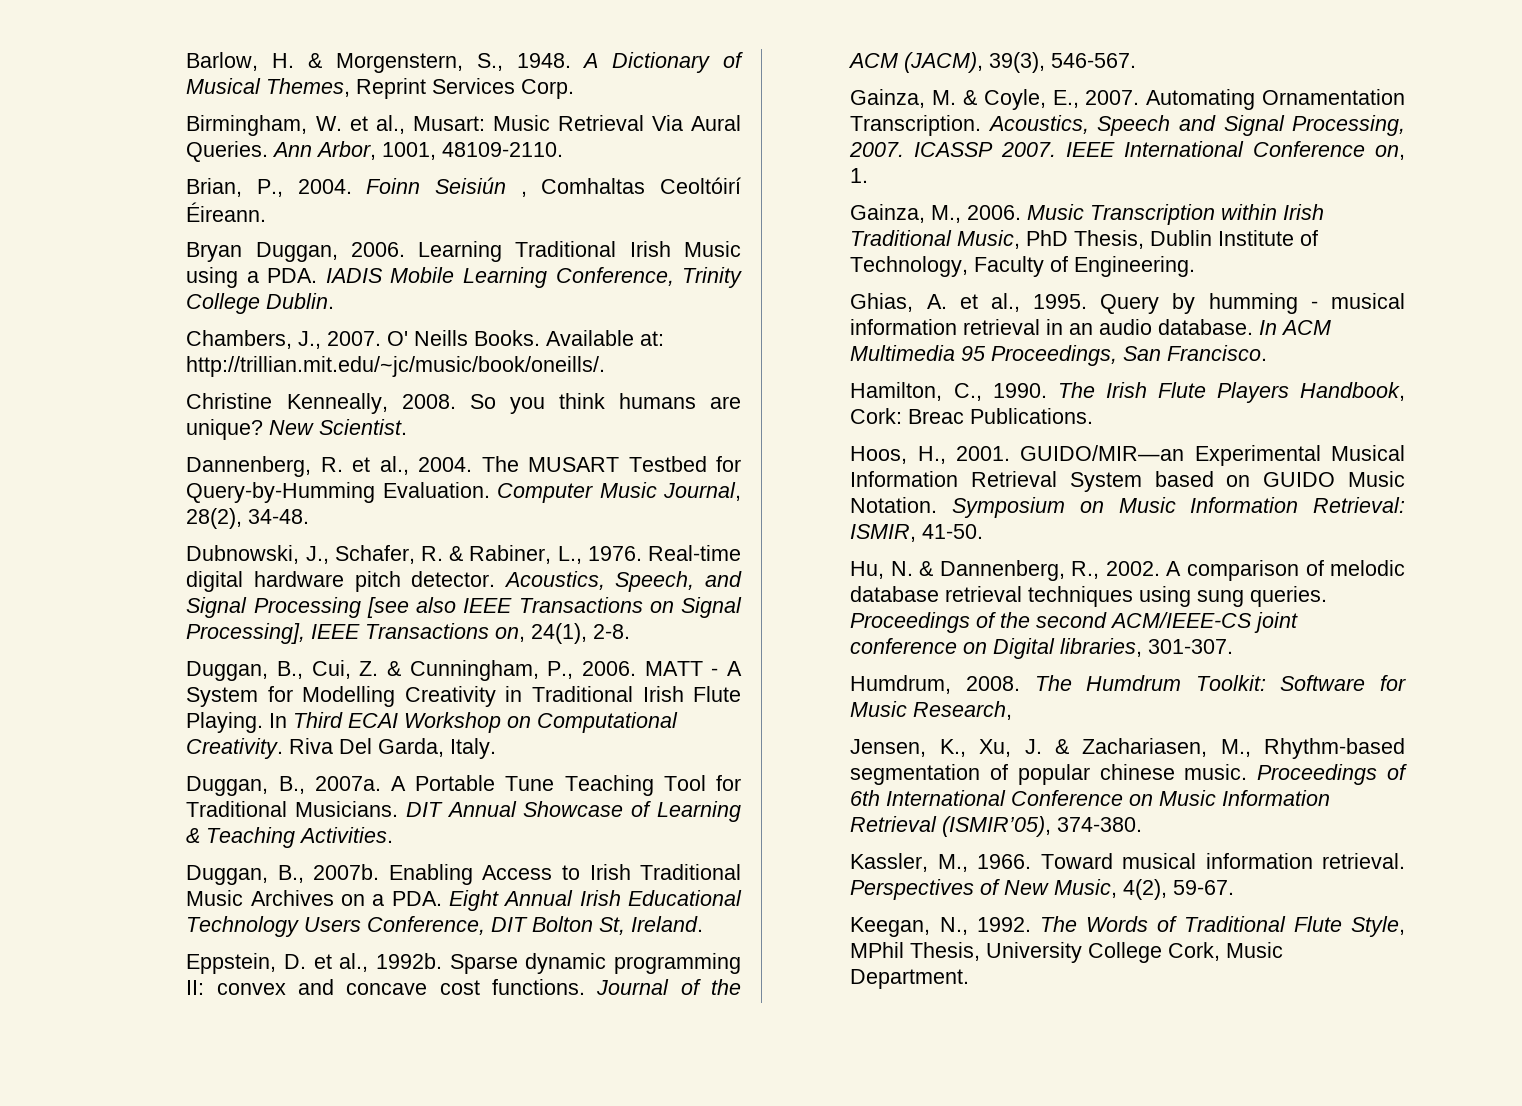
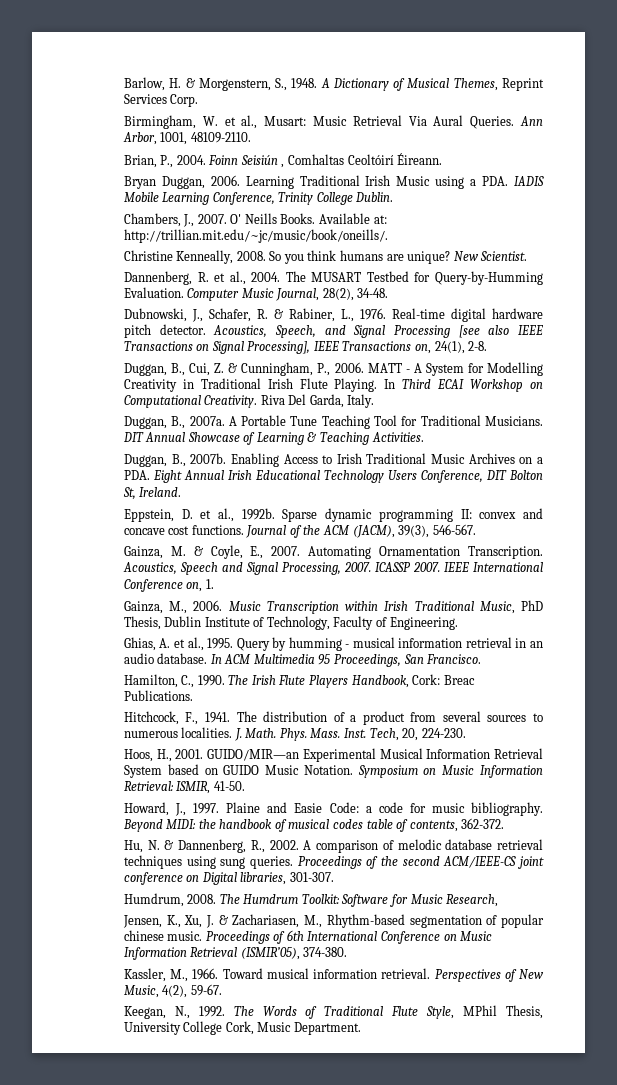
+ Hitchcock, F., 1941. The distribution of a product from several sources to numerous localities. J. Math. Phys. Mass. Inst. Tech, 20, 224-230.
+ Howard, J., 1997. Plaine and Easie Code: a code for music bibliography. Beyond MIDI: the handbook of musical codes table of contents, 362-372.

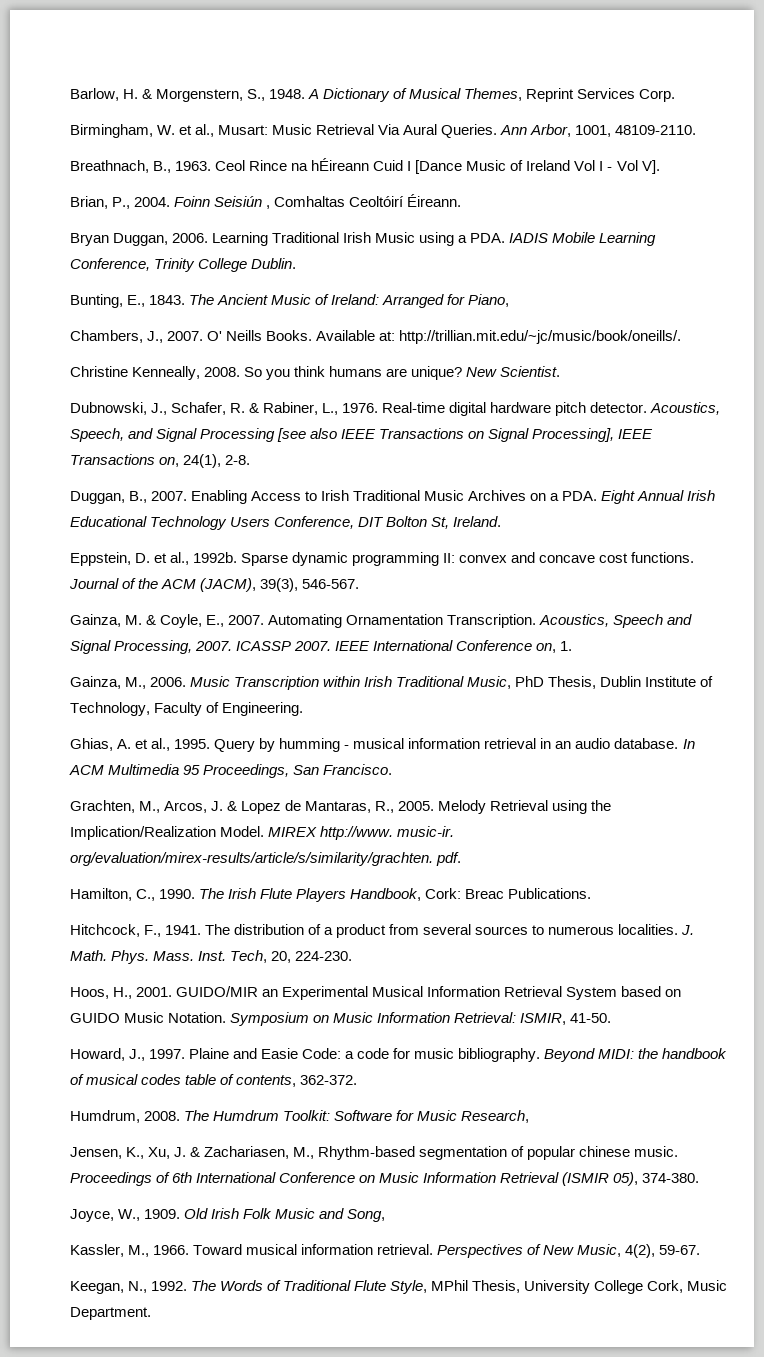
+ Breathnach, B., 1963. Ceol Rince na hÉireann Cuid I [Dance Music of Ireland Vol I - Vol V].
+ Bunting, E., 1843. The Ancient Music of Ireland: Arranged for Piano,
- Dannenberg, R. et al., 2004. The MUSART Testbed for Query-by-Humming Evaluation. Computer Music Journal, 28(2), 34-48.
- Duggan, B., Cui, Z. & Cunningham, P., 2006. MATT - A System for Modelling Creativity in Traditional Irish Flute Playing. In Third ECAI Workshop on Computational Creativity. Riva Del Garda, Italy.
- Duggan, B., 2007a. A Portable Tune Teaching Tool for Traditional Musicians. DIT Annual Showcase of Learning & Teaching Activities.
- Duggan, B., 2007b.
+ Duggan, B., 2007.
+ Grachten, M., Arcos, J. & Lopez de Mantaras, R., 2005. Melody Retrieval using the Implication/Realization Model. MIREX http://www. music-ir. org/evaluation/mirex-results/article/s/similarity/grachten. pdf.
- GUIDO/MIR—an Experimental Musical Information Retrieval System based on GUIDO Music Notation.
+ GUIDO/MIR an Experimental Musical Information Retrieval System based on GUIDO Music Notation.
- Hu, N. & Dannenberg, R., 2002. A comparison of melodic database retrieval techniques using sung queries. Proceedings of the second ACM/IEEE-CS joint conference on Digital libraries, 301-307.
- Proceedings of 6th International Conference on Music Information Retrieval (ISMIR’05), 374-380.
+ Proceedings of 6th International Conference on Music Information Retrieval (ISMIR 05), 374-380.
+ Joyce, W., 1909. Old Irish Folk Music and Song,

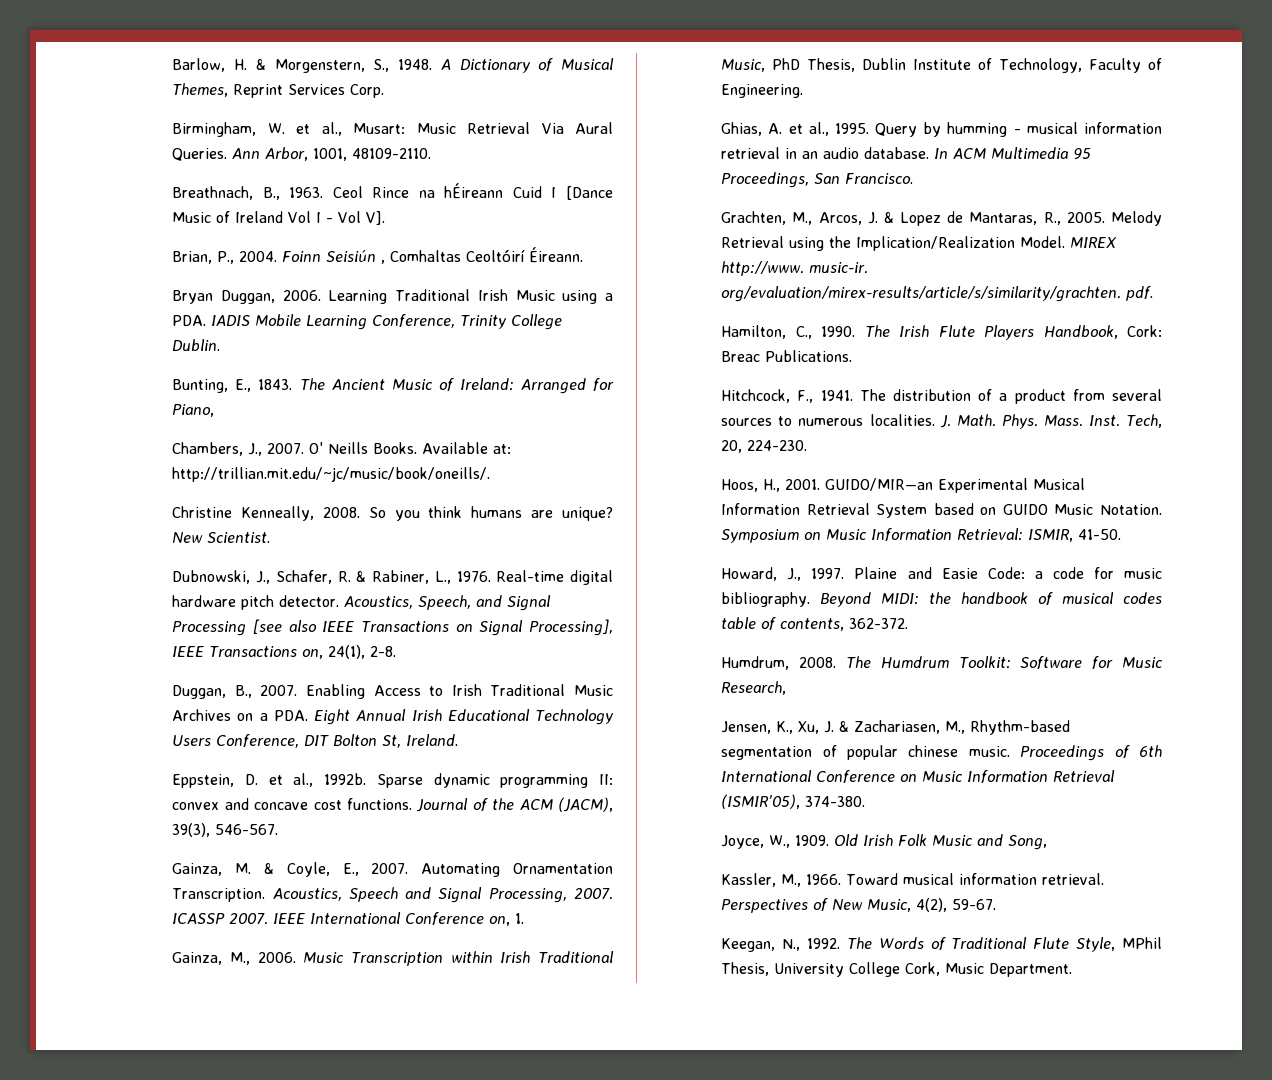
- GUIDO/MIR an Experimental Musical Information Retrieval System based on GUIDO Music Notation.
+ GUIDO/MIR—an Experimental Musical Information Retrieval System based on GUIDO Music Notation.
- Proceedings of 6th International Conference on Music Information Retrieval (ISMIR 05), 374-380.
+ Proceedings of 6th International Conference on Music Information Retrieval (ISMIR’05), 374-380.

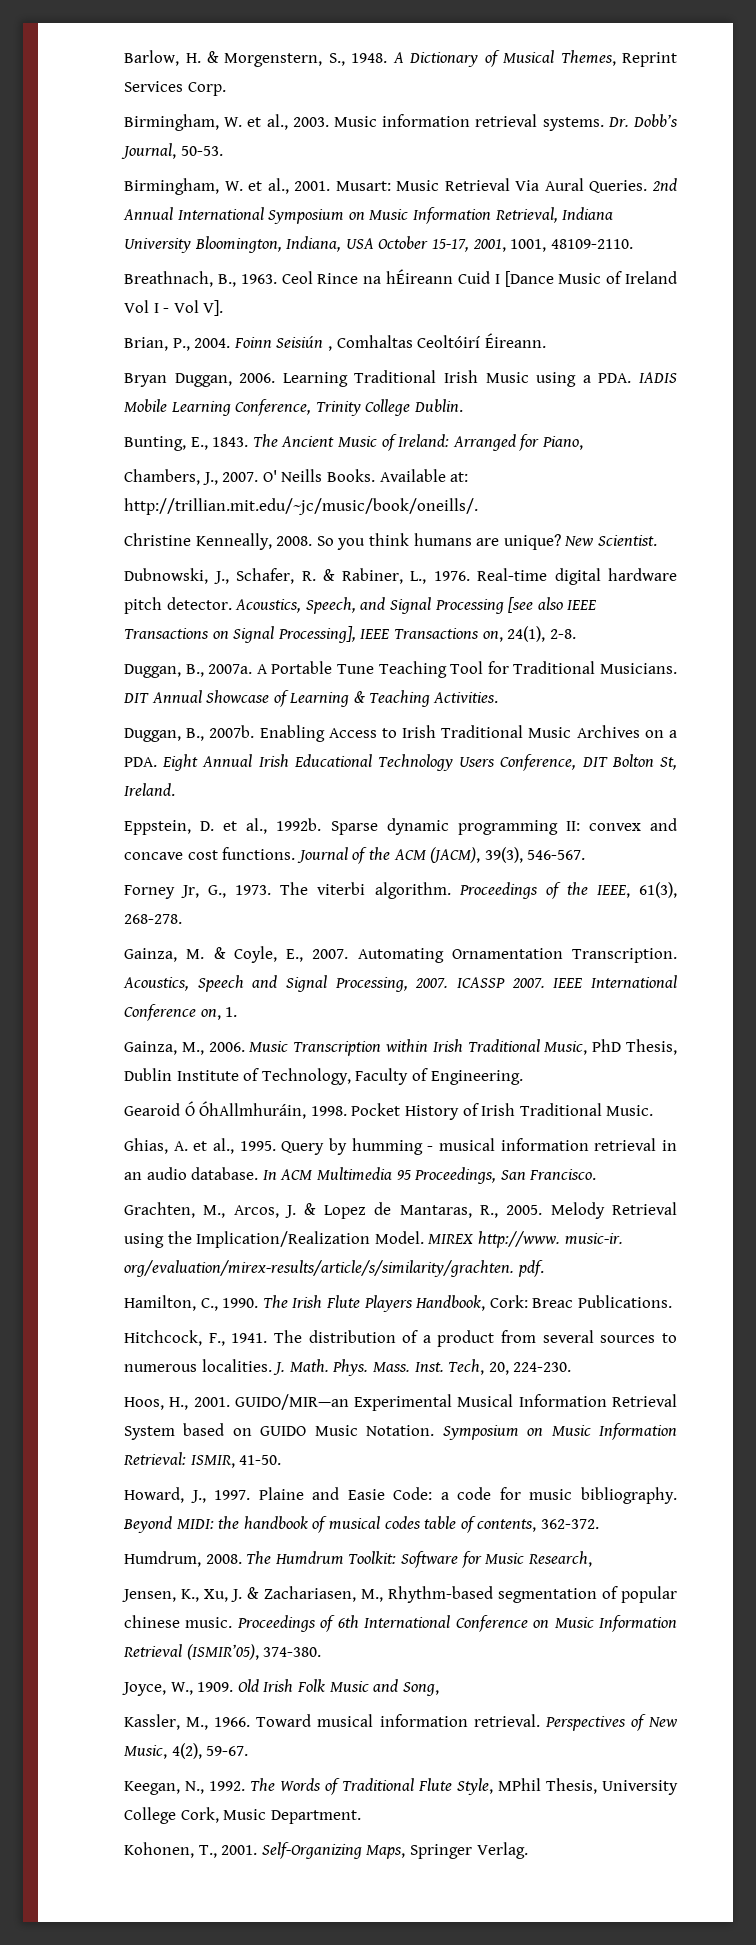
- Birmingham, W. et al., Musart: Music Retrieval Via Aural Queries.
+ Birmingham, W. et al., 2003. Music information retrieval systems. Dr. Dobb’s Journal, 50-53.
+ Birmingham, W. et al., 2001. Musart: Music Retrieval Via Aural Queries.
- Ann Arbor, 1001, 48109-2110.
+ 2nd Annual International Symposium on Music Information Retrieval, Indiana University Bloomington, Indiana, USA October 15-17, 2001, 1001, 48109-2110.
- Duggan, B., 2007.
+ Duggan, B., 2007a. A Portable Tune Teaching Tool for Traditional Musicians. DIT Annual Showcase of Learning & Teaching Activities.
+ Duggan, B., 2007b.
+ Forney Jr, G., 1973. The viterbi algorithm. Proceedings of the IEEE, 61(3), 268-278.
+ Gearoid Ó ÓhAllmhuráin, 1998. Pocket History of Irish Traditional Music.
+ Kohonen, T., 2001. Self-Organizing Maps, Springer Verlag.

